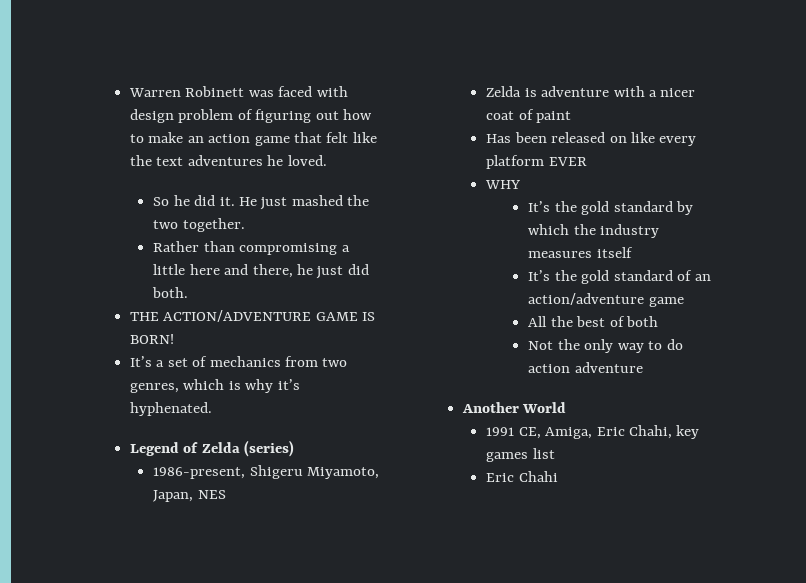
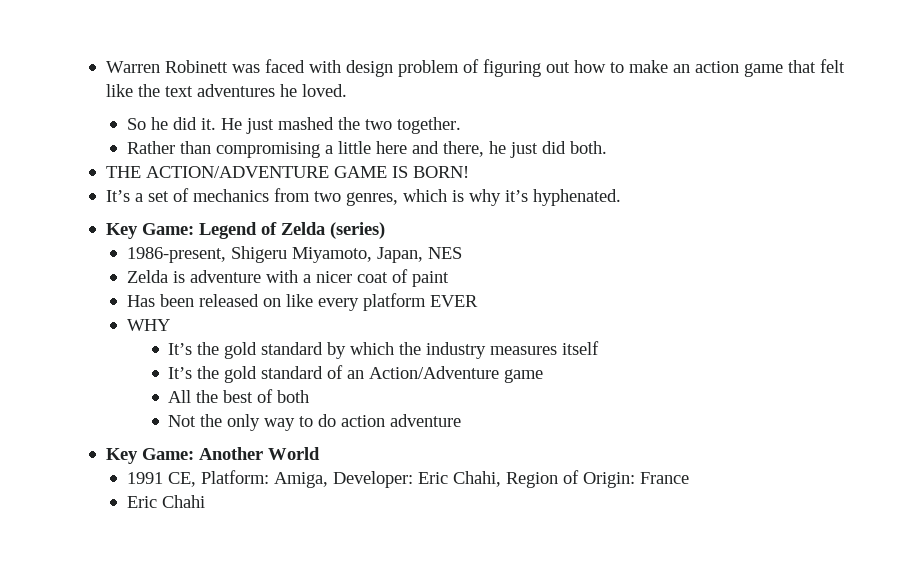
- Legend of Zelda (series)
+ Key Game: Legend of Zelda (series)
- It’s the gold standard of an action/adventure game
+ It’s the gold standard of an Action/Adventure game
- Another World
+ Key Game: Another World
- 1991 CE, Amiga, Eric Chahi, key games list
+ 1991 CE, Platform: Amiga, Developer: Eric Chahi, Region of Origin: France

